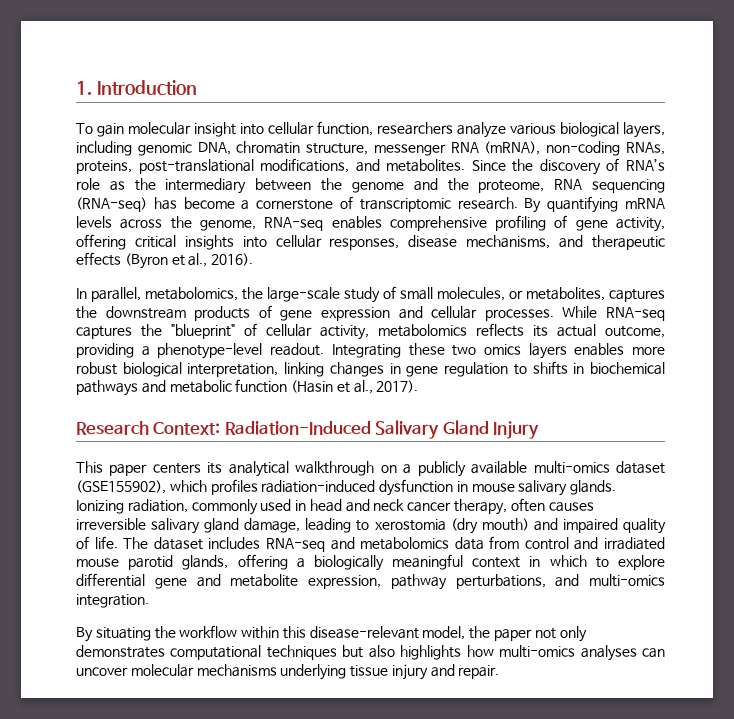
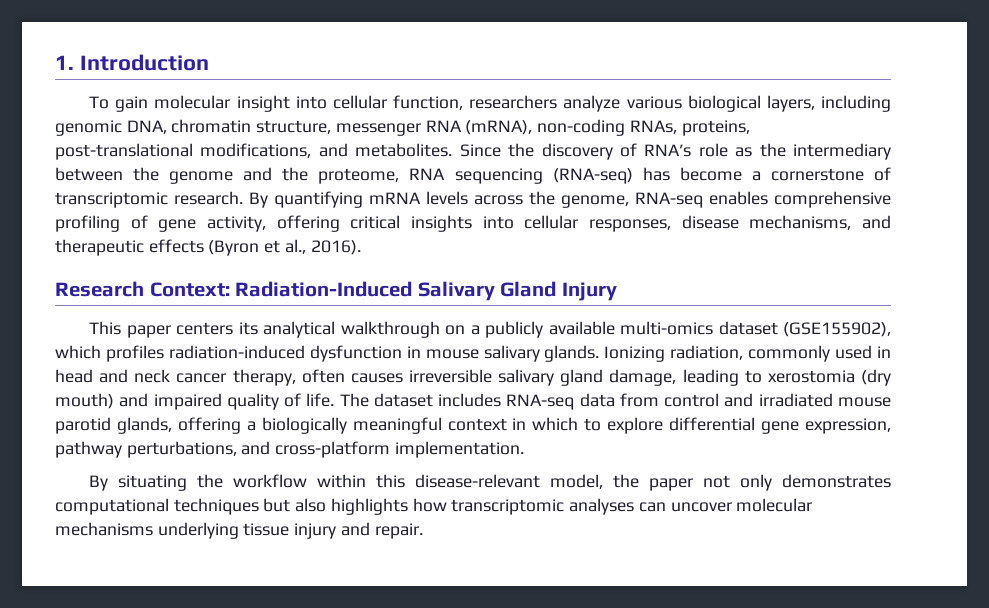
- In parallel, metabolomics, the large-scale study of small molecules, or metabolites, captures the downstream products of gene expression and cellular processes. While RNA-seq captures the "blueprint" of cellular activity, metabolomics reflects its actual outcome, providing a phenotype-level readout. Integrating these two omics layers enables more robust biological interpretation, linking changes in gene regulation to shifts in biochemical pathways and metabolic function (Hasin et al., 2017).
- The dataset includes RNA-seq and metabolomics data from control and irradiated mouse parotid glands, offering a biologically meaningful context in which to explore differential gene and metabolite expression, pathway perturbations, and multi-omics integration.
+ The dataset includes RNA-seq data from control and irradiated mouse parotid glands, offering a biologically meaningful context in which to explore differential gene expression, pathway perturbations, and cross-platform implementation.
- By situating the workflow within this disease-relevant model, the paper not only demonstrates computational techniques but also highlights how multi-omics analyses can uncover molecular mechanisms underlying tissue injury and repair.
+ By situating the workflow within this disease-relevant model, the paper not only demonstrates computational techniques but also highlights how transcriptomic analyses can uncover molecular mechanisms underlying tissue injury and repair.

